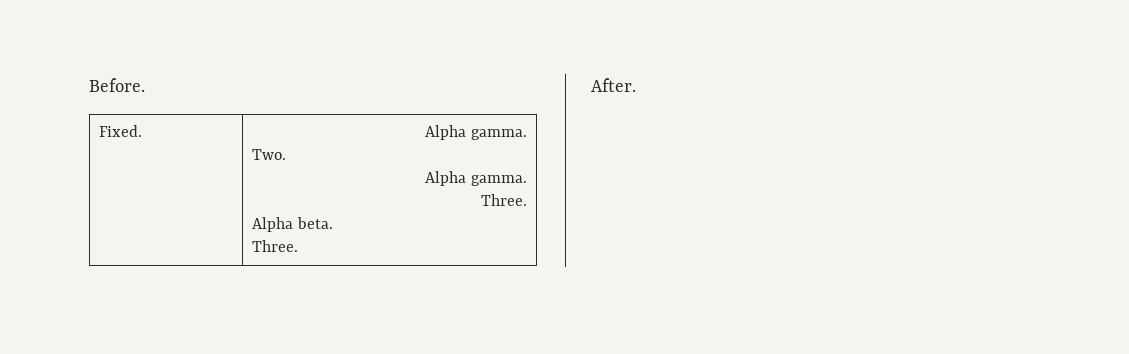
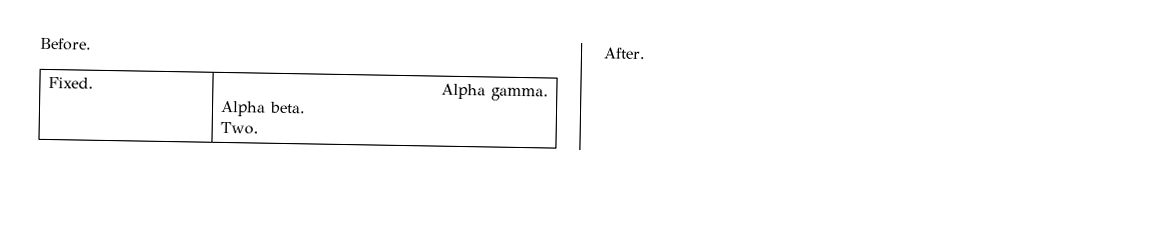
  Fixed. | Alpha gamma.
+ Alpha beta.
  Two.
- Alpha gamma.
- Three.
- Alpha beta.
- Three.

